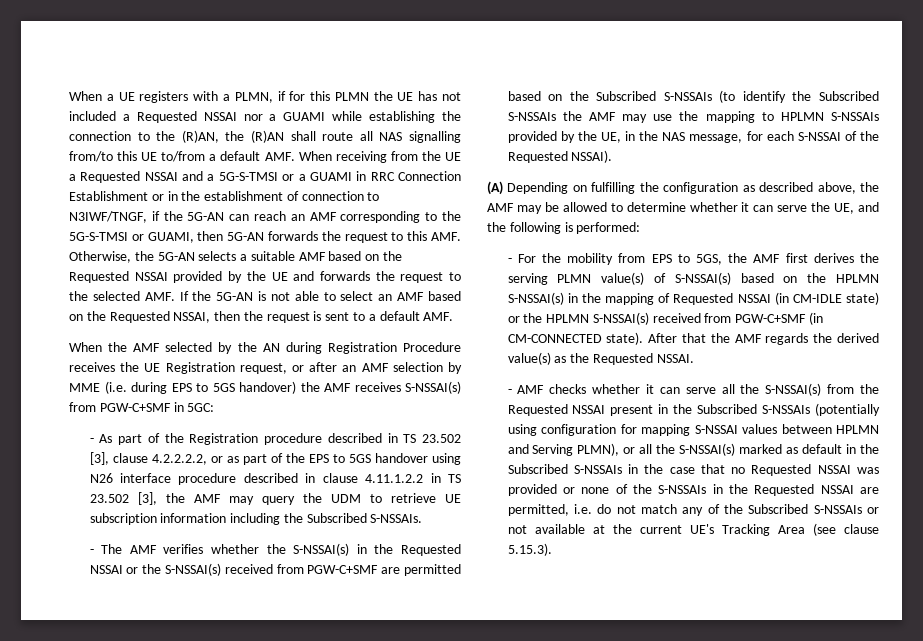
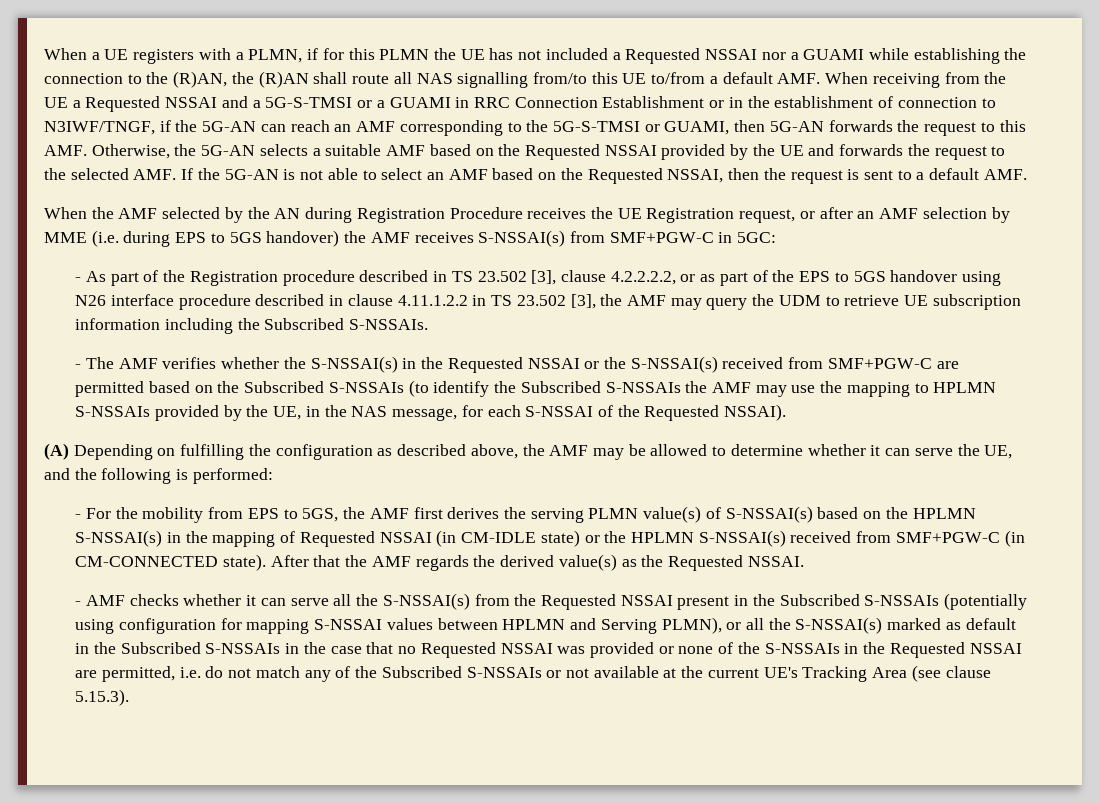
- When the AMF selected by the AN during Registration Procedure receives the UE Registration request, or after an AMF selection by MME (i.e. during EPS to 5GS handover) the AMF receives S-NSSAI(s) from PGW-C+SMF in 5GC:
+ When the AMF selected by the AN during Registration Procedure receives the UE Registration request, or after an AMF selection by MME (i.e. during EPS to 5GS handover) the AMF receives S-NSSAI(s) from SMF+PGW-C in 5GC:
- - The AMF verifies whether the S-NSSAI(s) in the Requested NSSAI or the S-NSSAI(s) received from PGW-C+SMF are permitted based on the Subscribed S-NSSAIs (to identify the Subscribed S-NSSAIs the AMF may use the mapping to HPLMN S-NSSAIs provided by the UE, in the NAS message, for each S-NSSAI of the Requested NSSAI).
+ - The AMF verifies whether the S-NSSAI(s) in the Requested NSSAI or the S-NSSAI(s) received from SMF+PGW-C are permitted based on the Subscribed S-NSSAIs (to identify the Subscribed S-NSSAIs the AMF may use the mapping to HPLMN S-NSSAIs provided by the UE, in the NAS message, for each S-NSSAI of the Requested NSSAI).
- - For the mobility from EPS to 5GS, the AMF first derives the serving PLMN value(s) of S-NSSAI(s) based on the HPLMN S-NSSAI(s) in the mapping of Requested NSSAI (in CM-IDLE state) or the HPLMN S-NSSAI(s) received from PGW-C+SMF (in CM-CONNECTED state).
+ - For the mobility from EPS to 5GS, the AMF first derives the serving PLMN value(s) of S-NSSAI(s) based on the HPLMN S-NSSAI(s) in the mapping of Requested NSSAI (in CM-IDLE state) or the HPLMN S-NSSAI(s) received from SMF+PGW-C (in CM-CONNECTED state).

